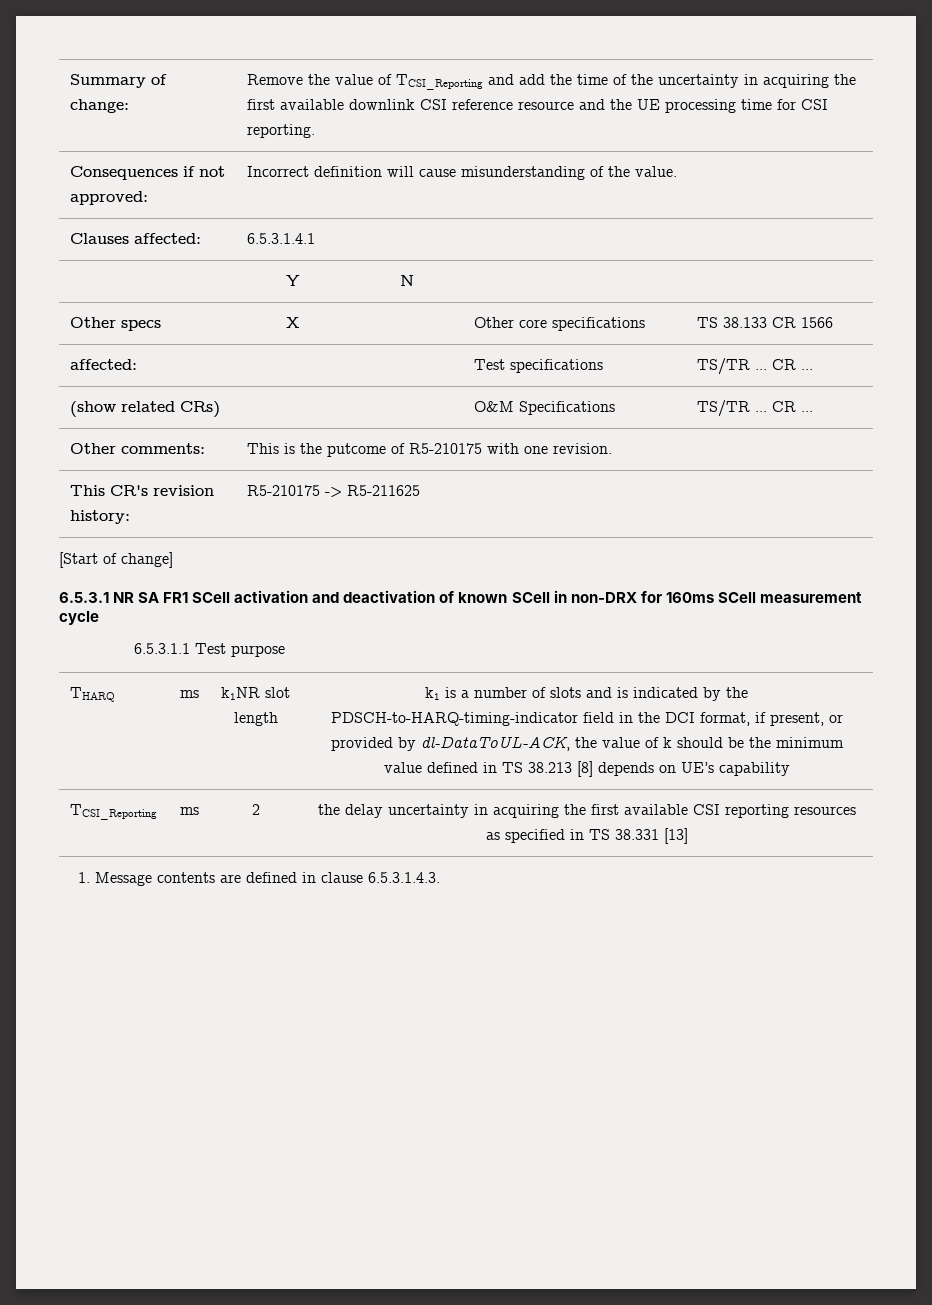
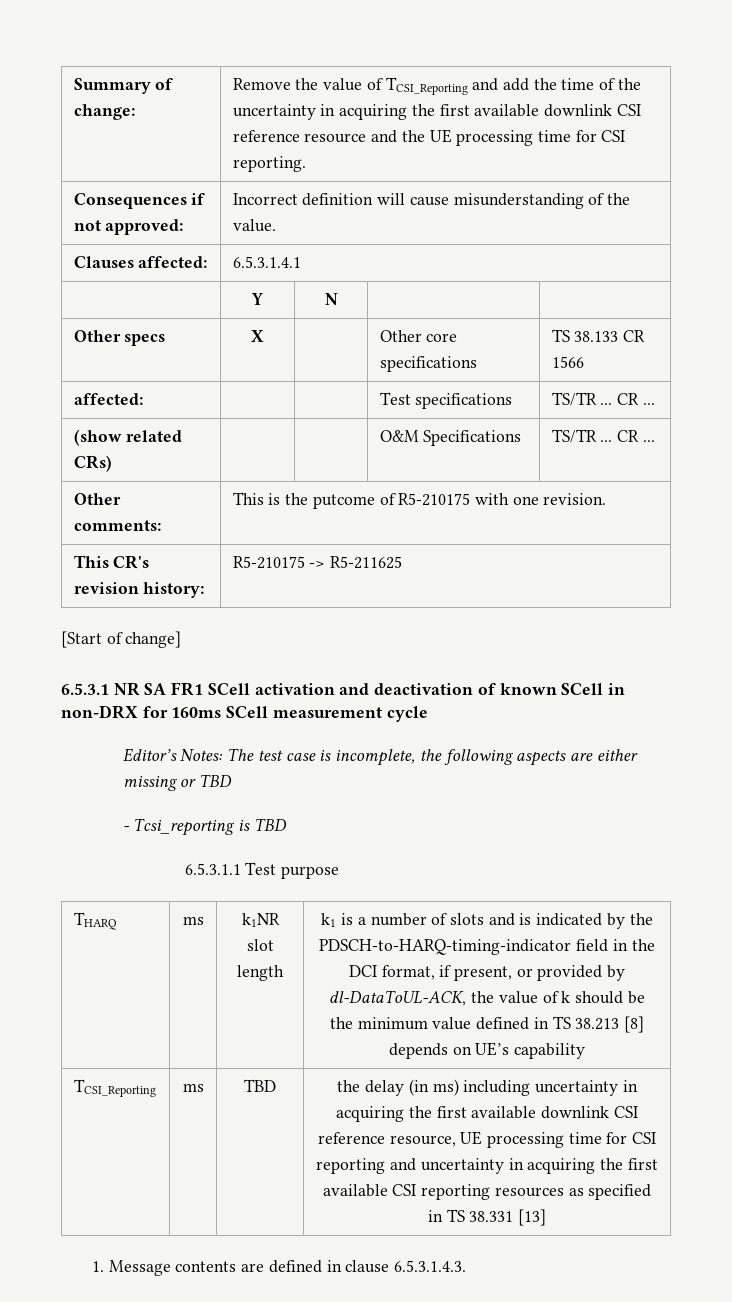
+ Editor’s Notes: The test case is incomplete, the following aspects are either missing or TBD
+ - Tcsi_reporting is TBD
- TCSI_Reporting | ms | 2 | the delay uncertainty in acquiring the first available CSI reporting resources as specified in TS 38.331 [13]
+ TCSI_Reporting | ms | TBD | the delay (in ms) including uncertainty in acquiring the first available downlink CSI reference resource, UE processing time for CSI reporting and uncertainty in acquiring the first available CSI reporting resources as specified in TS 38.331 [13]

